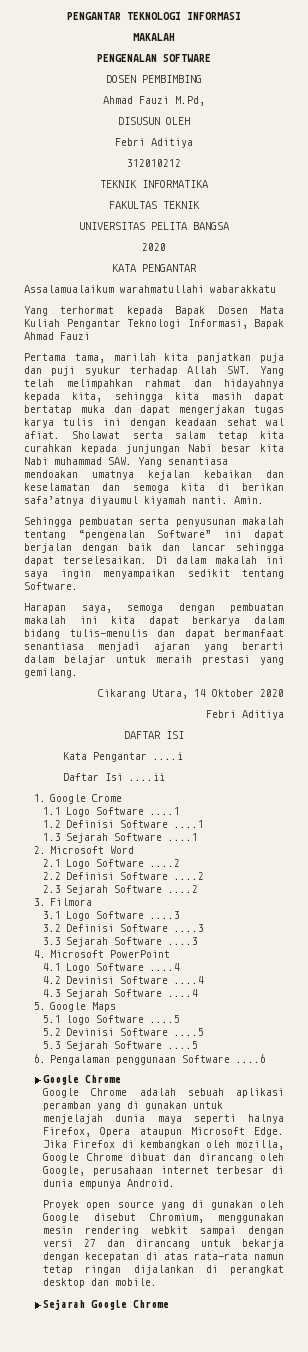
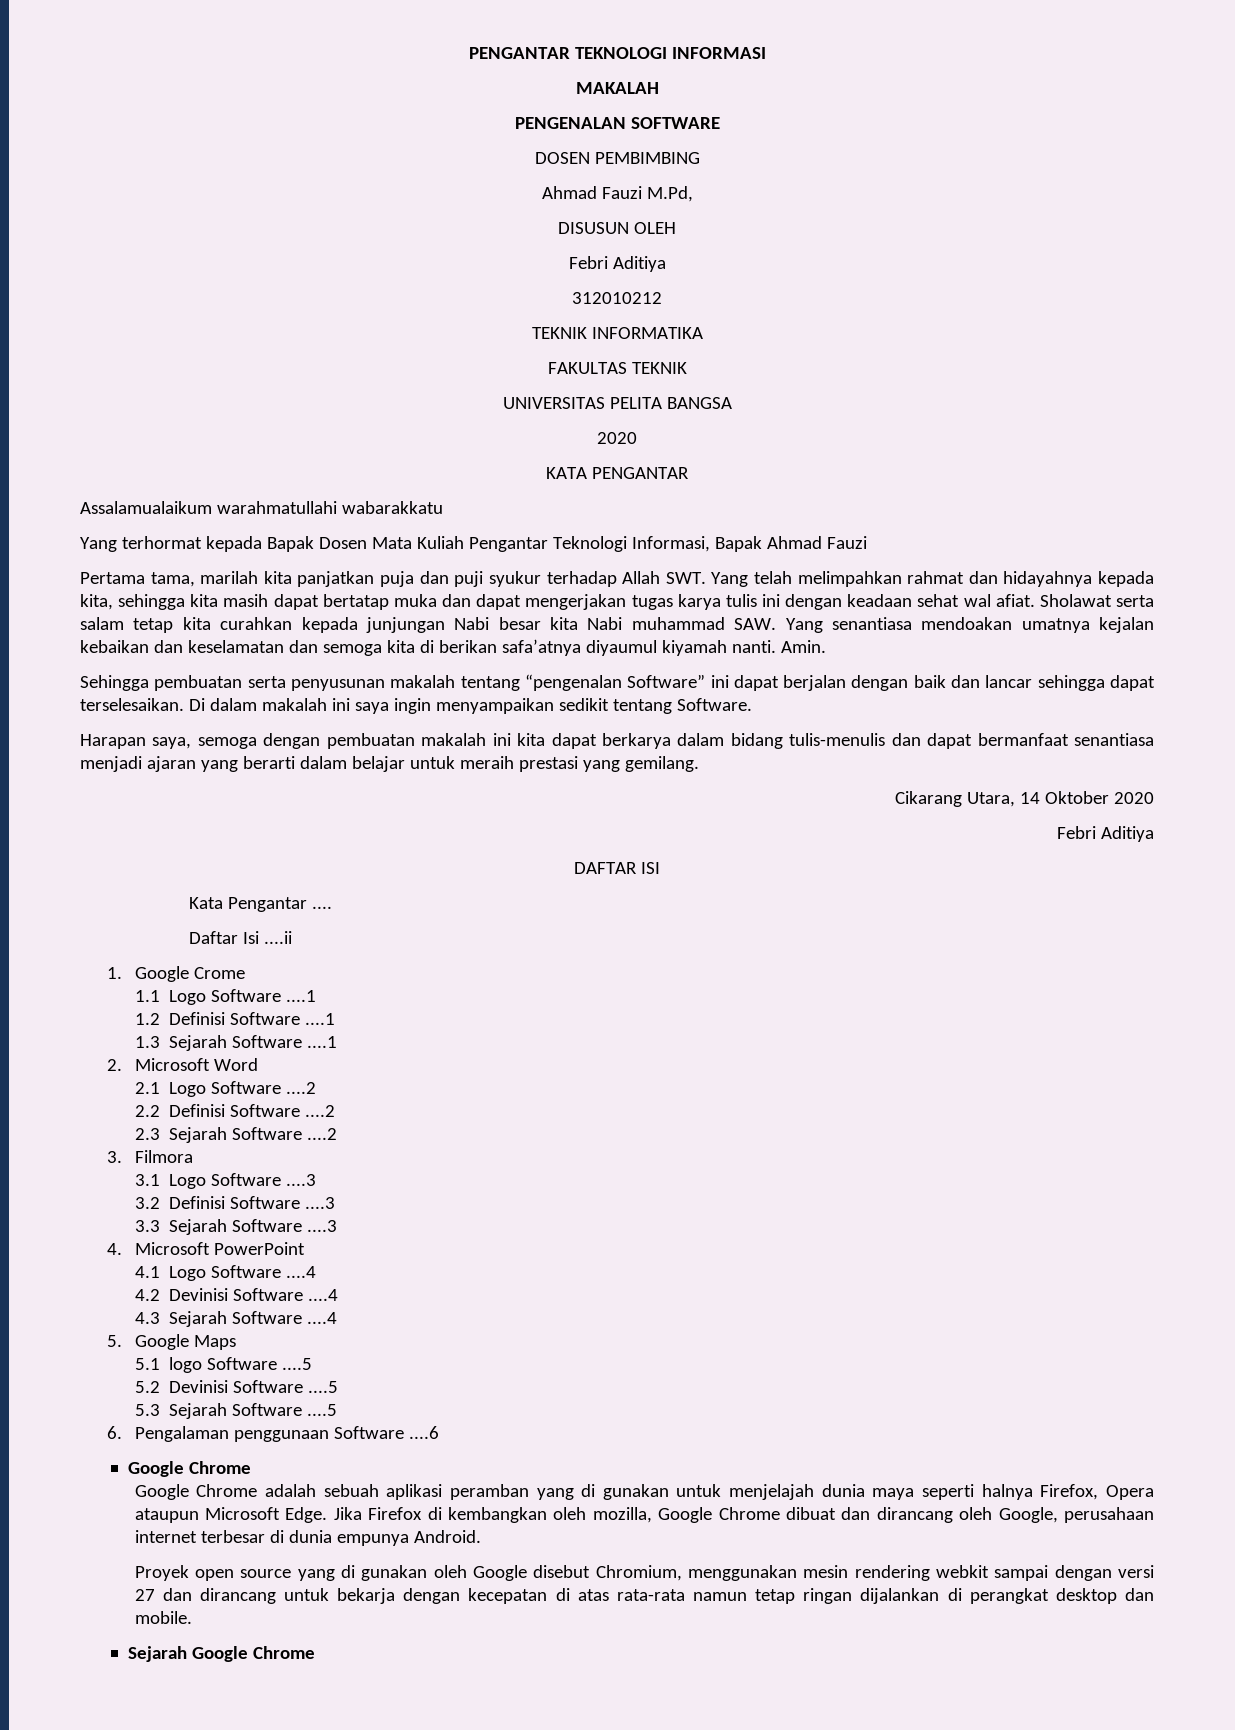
- Kata Pengantar ....і
+ Kata Pengantar ....

